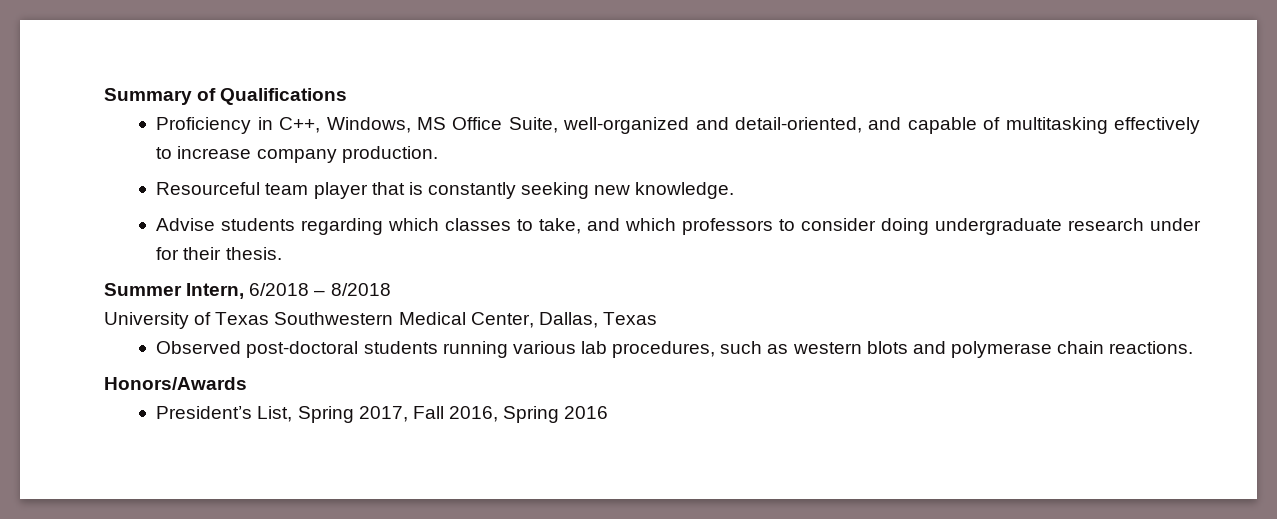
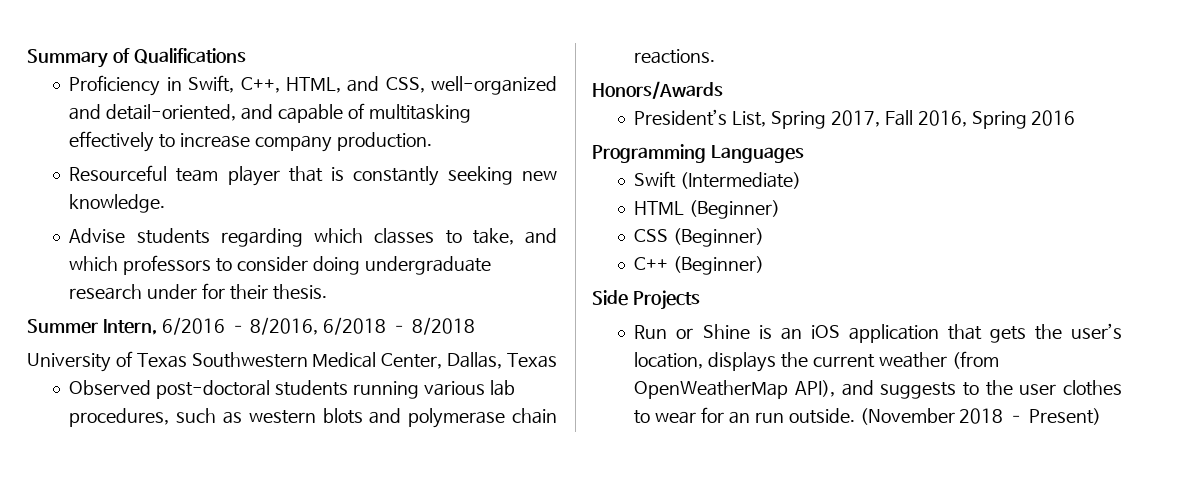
- Proficiency in C++, Windows, MS Office Suite, well-organized and detail-oriented, and capable of multitasking effectively to increase company production.
+ Proficiency in Swift, C++, HTML, and CSS, well-organized and detail-oriented, and capable of multitasking effectively to increase company production.
- Summer Intern, 6/2018 – 8/2018
+ Summer Intern, 6/2016 – 8/2016, 6/2018 – 8/2018
+ Programming Languages
+ Swift (Intermediate)
+ HTML (Beginner)
+ CSS (Beginner)
+ C++ (Beginner)
+ Side Projects
+ Run or Shine is an iOS application that gets the user’s location, displays the current weather (from OpenWeatherMap API), and suggests to the user clothes to wear for an run outside. (November 2018 – Present)

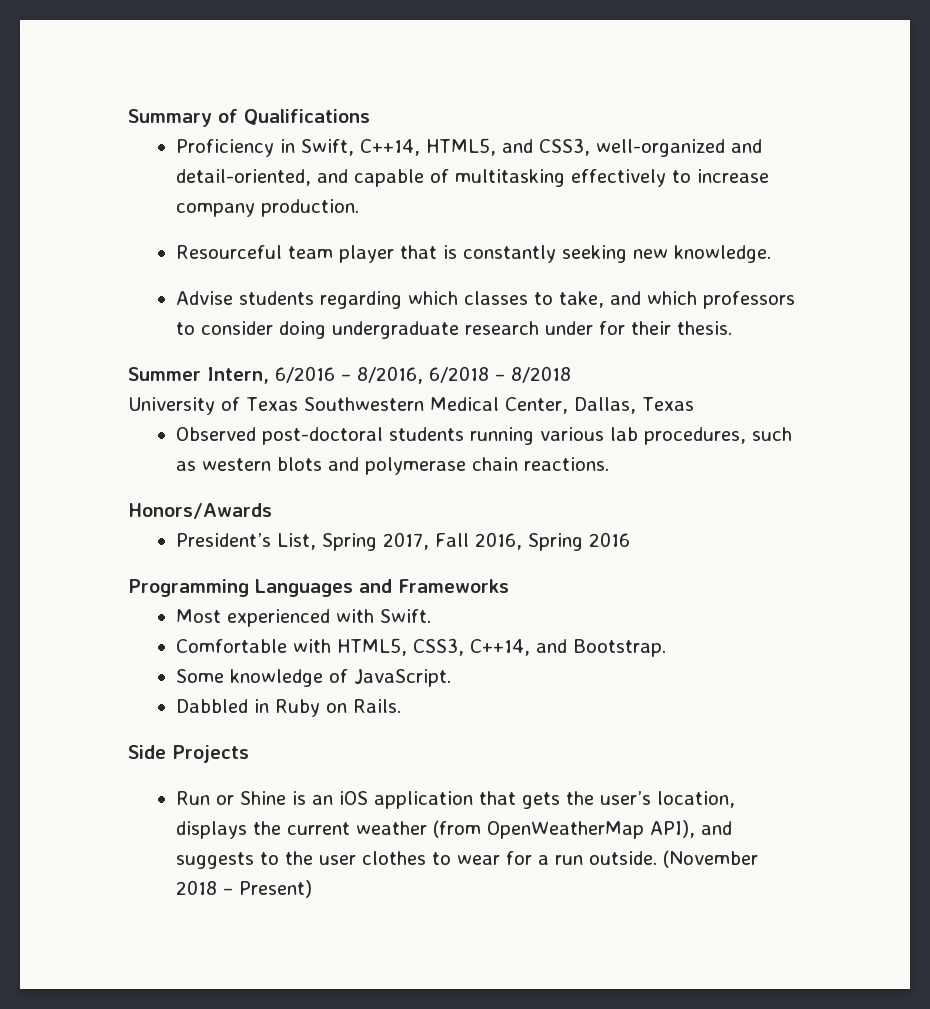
- Proficiency in Swift, C++, HTML, and CSS, well-organized and detail-oriented, and capable of multitasking effectively to increase company production.
+ Proficiency in Swift, C++14, HTML5, and CSS3, well-organized and detail-oriented, and capable of multitasking effectively to increase company production.
- Programming Languages
- Swift (Intermediate)
- HTML (Beginner)
- CSS (Beginner)
- C++ (Beginner)
+ Programming Languages and Frameworks
+ Most experienced with Swift.
+ Comfortable with HTML5, CSS3, C++14, and Bootstrap.
+ Some knowledge of JavaScript.
+ Dabbled in Ruby on Rails.
- Run or Shine is an iOS application that gets the user’s location, displays the current weather (from OpenWeatherMap API), and suggests to the user clothes to wear for an run outside.
+ Run or Shine is an iOS application that gets the user’s location, displays the current weather (from OpenWeatherMap API), and suggests to the user clothes to wear for a run outside.

